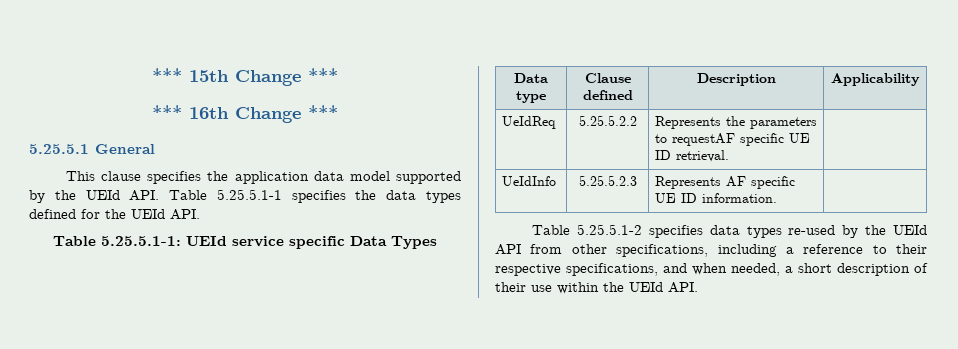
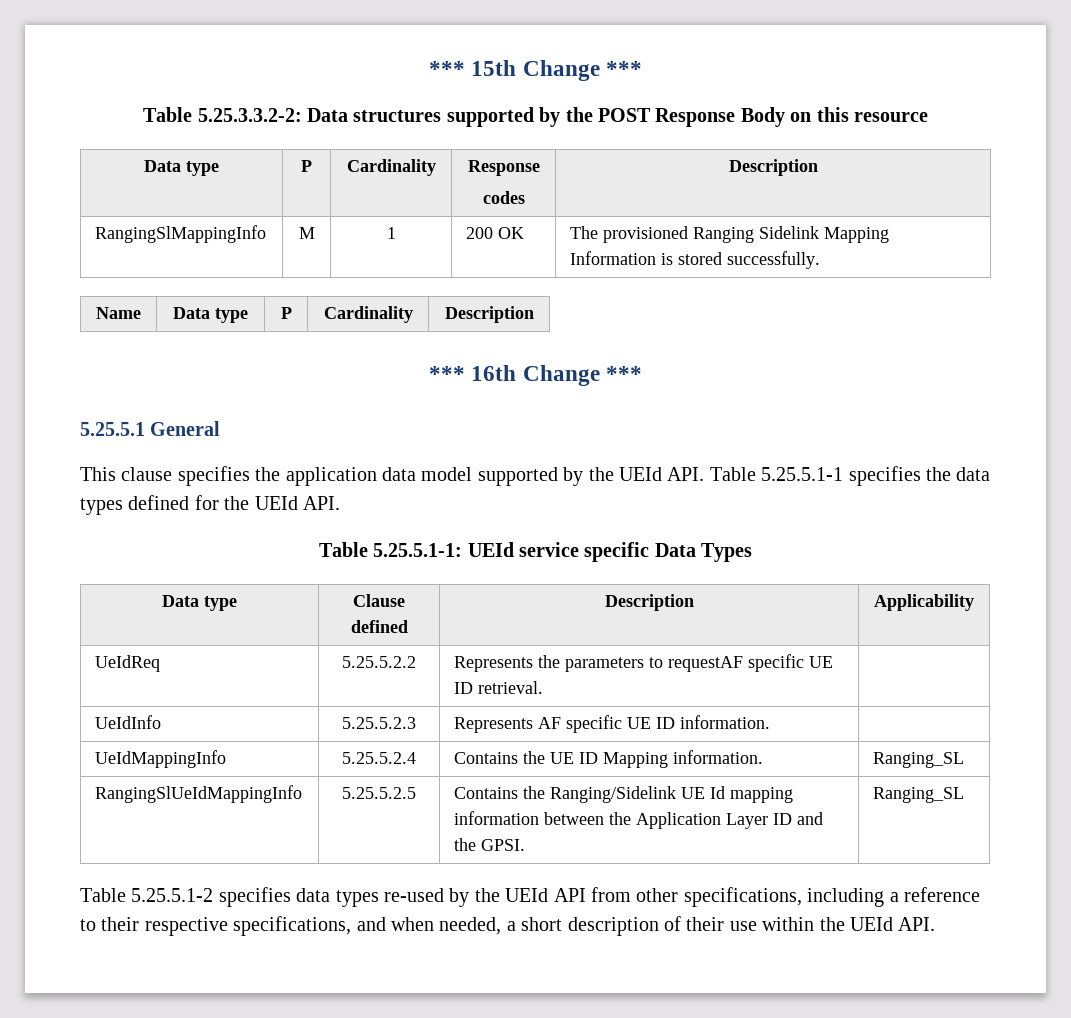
+ Table 5.25.3.3.2-2: Data structures supported by the POST Response Body on this resource
+ Data type | P | Cardinality | Response
+ codes | Description
+ RangingSlMappingInfo | M | 1 | 200 OK | The provisioned Ranging Sidelink Mapping Information is stored successfully.
+ Name | Data type | P | Cardinality | Description
+ UeIdMappingInfo | 5.25.5.2.4 | Contains the UE ID Mapping information. | Ranging_SL
+ RangingSlUeIdMappingInfo | 5.25.5.2.5 | Contains the Ranging/Sidelink UE Id mapping information between the Application Layer ID and the GPSI. | Ranging_SL

